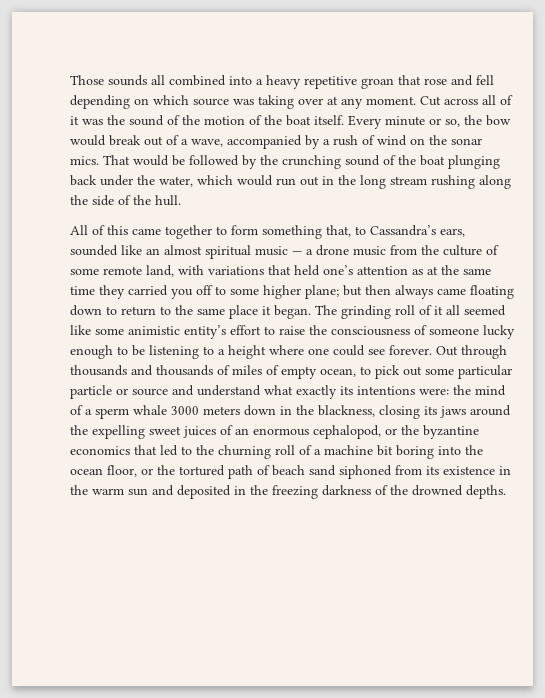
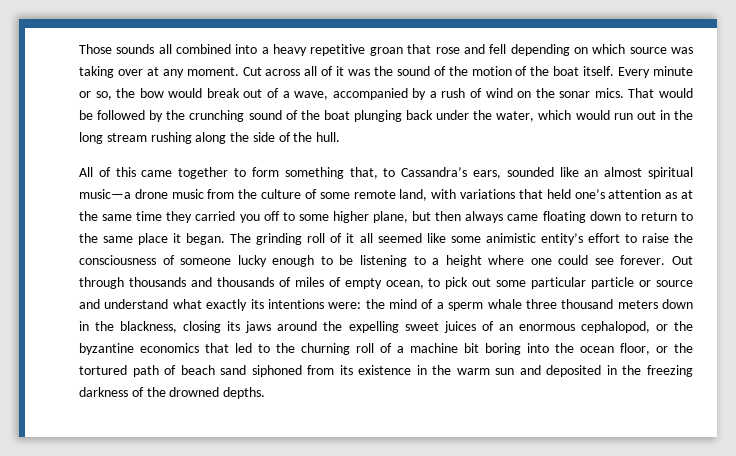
- All of this came together to form something that, to Cassandra’s ears, sounded like an almost spiritual music — a drone music from the culture of some remote land, with variations that held one’s attention as at the same time they carried you off to some higher plane; but then always came floating down to return to the same place it began.
+ All of this came together to form something that, to Cassandra’s ears, sounded like an almost spiritual music—a drone music from the culture of some remote land, with variations that held one’s attention as at the same time they carried you off to some higher plane, but then always came floating down to return to the same place it began.
- the mind of a sperm whale 3000 meters down in the blackness, closing its jaws around the expelling sweet juices of an enormous cephalopod, or the byzantine economics that led to the churning roll of a machine bit boring into the ocean floor, or the tortured path of beach sand siphoned from its existence in the warm sun and deposited in the freezing darkness of the drowned depths.
+ the mind of a sperm whale three thousand meters down in the blackness, closing its jaws around the expelling sweet juices of an enormous cephalopod, or the byzantine economics that led to the churning roll of a machine bit boring into the ocean floor, or the tortured path of beach sand siphoned from its existence in the warm sun and deposited in the freezing darkness of the drowned depths.

